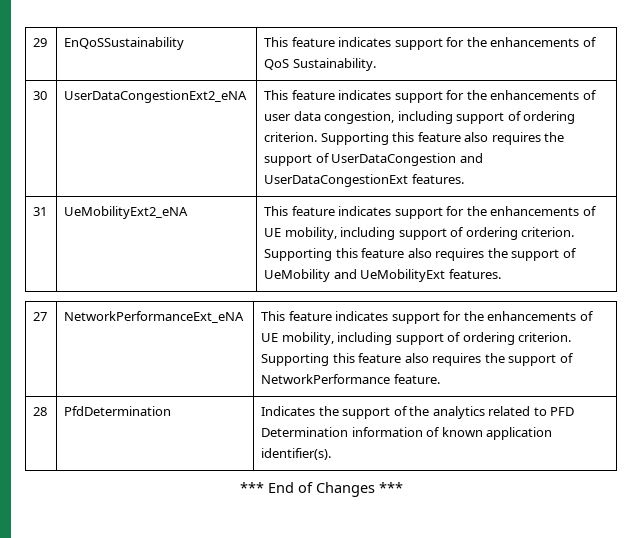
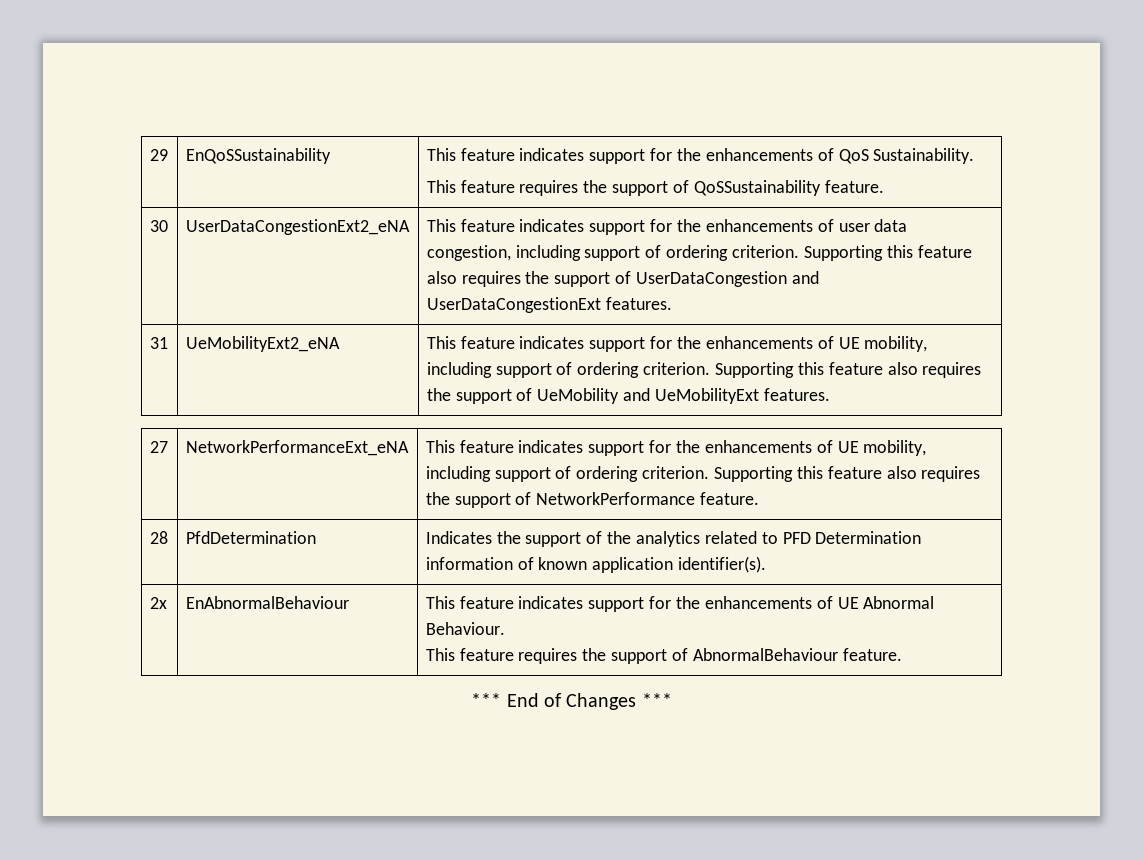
  29 | EnQoSSustainability | This feature indicates support for the enhancements of QoS Sustainability.
+ This feature requires the support of QoSSustainability feature.
+ 2x | EnAbnormalBehaviour | This feature indicates support for the enhancements of UE Abnormal Behaviour.
+ This feature requires the support of AbnormalBehaviour feature.

